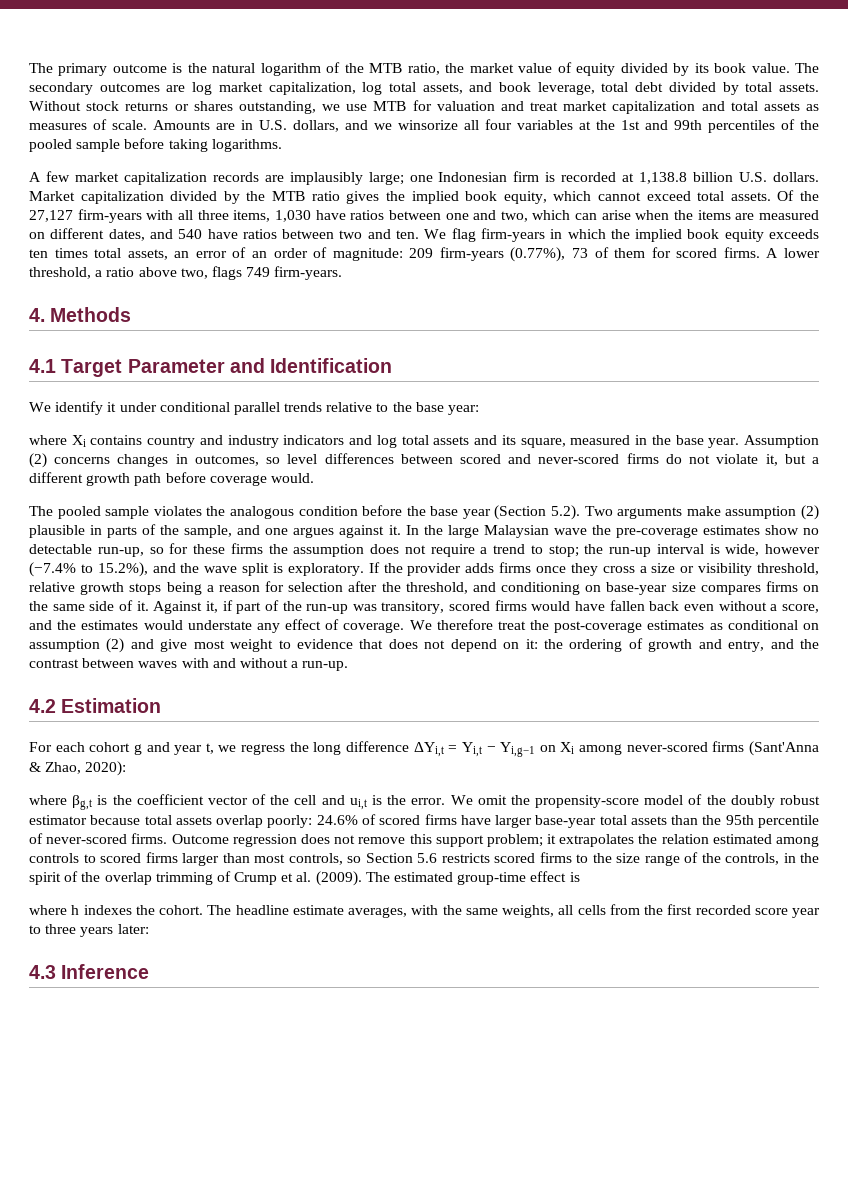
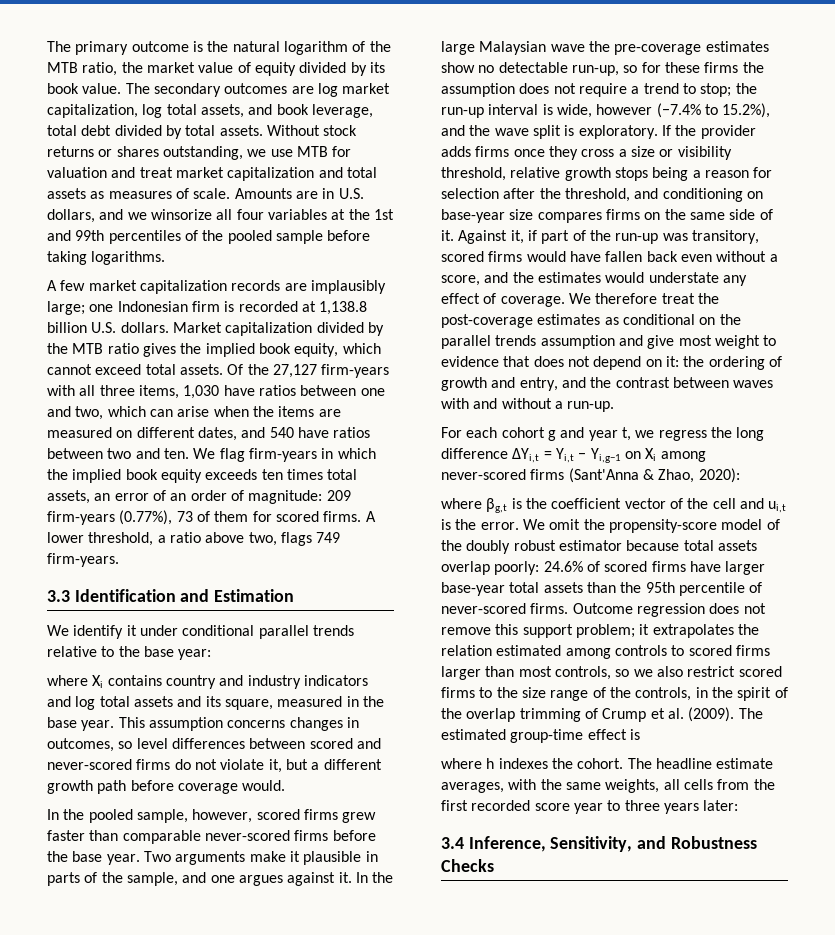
- 4. Methods
- 4.1 Target Parameter and Identification
+ 3.3 Identification and Estimation
- Assumption (2) concerns changes in outcomes, so level differences between scored and never-scored firms do not violate it, but a different growth path before coverage would.
+ This assumption concerns changes in outcomes, so level differences between scored and never-scored firms do not violate it, but a different growth path before coverage would.
- The pooled sample violates the analogous condition before the base year (Section 5.2). Two arguments make assumption (2) plausible in parts of the sample, and one argues against it.
+ In the pooled sample, however, scored firms grew faster than comparable never-scored firms before the base year. Two arguments make it plausible in parts of the sample, and one argues against it.
- We therefore treat the post-coverage estimates as conditional on assumption (2) and give most weight to evidence that does not depend on it: the ordering of growth and entry, and the contrast between waves with and without a run-up.
+ We therefore treat the post-coverage estimates as conditional on the parallel trends assumption and give most weight to evidence that does not depend on it: the ordering of growth and entry, and the contrast between waves with and without a run-up.
- 4.2 Estimation
- Outcome regression does not remove this support problem; it extrapolates the relation estimated among controls to scored firms larger than most controls, so Section 5.6 restricts scored firms to the size range of the controls, in the spirit of the overlap trimming of Crump et al. (2009).
+ Outcome regression does not remove this support problem; it extrapolates the relation estimated among controls to scored firms larger than most controls, so we also restrict scored firms to the size range of the controls, in the spirit of the overlap trimming of Crump et al. (2009).
- 4.3 Inference
+ 3.4 Inference, Sensitivity, and Robustness Checks

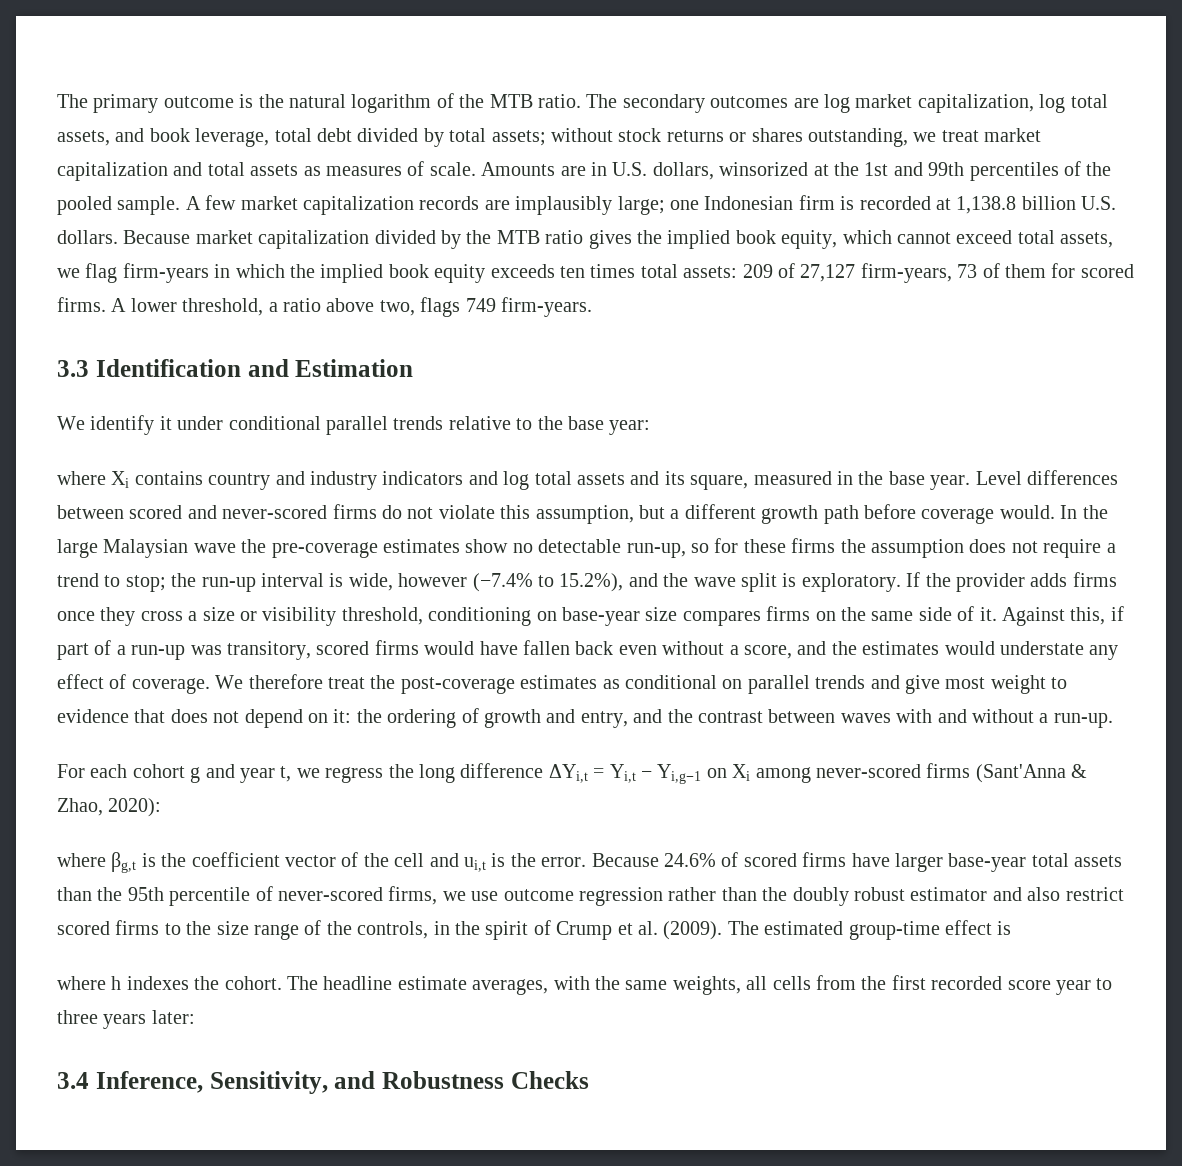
- The primary outcome is the natural logarithm of the MTB ratio, the market value of equity divided by its book value.
+ The primary outcome is the natural logarithm of the MTB ratio.
- The secondary outcomes are log market capitalization, log total assets, and book leverage, total debt divided by total assets. Without stock returns or shares outstanding, we use MTB for valuation and treat market capitalization and total assets as measures of scale.
+ The secondary outcomes are log market capitalization, log total assets, and book leverage, total debt divided by total assets; without stock returns or shares outstanding, we treat market capitalization and total assets as measures of scale.
- Amounts are in U.S. dollars, and we winsorize all four variables at the 1st and 99th percentiles of the pooled sample before taking logarithms.
- A few market capitalization records are implausibly large; one Indonesian firm is recorded at 1,138.8 billion U.S. dollars.
+ Amounts are in U.S. dollars, winsorized at the 1st and 99th percentiles of the pooled sample. A few market capitalization records are implausibly large; one Indonesian firm is recorded at 1,138.8 billion U.S. dollars.
- Market capitalization divided by the MTB ratio gives the implied book equity, which cannot exceed total assets. Of the 27,127 firm-years with all three items, 1,030 have ratios between one and two, which can arise when the items are measured on different dates, and 540 have ratios between two and ten. We flag firm-years in which the implied book equity exceeds ten times total assets, an error of an order of magnitude: 209 firm-years (0.77%), 73 of them for scored firms.
+ Because market capitalization divided by the MTB ratio gives the implied book equity, which cannot exceed total assets, we flag firm-years in which the implied book equity exceeds ten times total assets: 209 of 27,127 firm-years, 73 of them for scored firms.
- This assumption concerns changes in outcomes, so level differences between scored and never-scored firms do not violate it, but a different growth path before coverage would.
- In the pooled sample, however, scored firms grew faster than comparable never-scored firms before the base year. Two arguments make it plausible in parts of the sample, and one argues against it.
+ Level differences between scored and never-scored firms do not violate this assumption, but a different growth path before coverage would.
- If the provider adds firms once they cross a size or visibility threshold, relative growth stops being a reason for selection after the threshold, and conditioning on base-year size compares firms on the same side of it.
+ If the provider adds firms once they cross a size or visibility threshold, conditioning on base-year size compares firms on the same side of it.
- Against it, if part of the run-up was transitory, scored firms would have fallen back even without a score, and the estimates would understate any effect of coverage.
+ Against this, if part of a run-up was transitory, scored firms would have fallen back even without a score, and the estimates would understate any effect of coverage.
- We therefore treat the post-coverage estimates as conditional on the parallel trends assumption and give most weight to evidence that does not depend on it: the ordering of growth and entry, and the contrast between waves with and without a run-up.
+ We therefore treat the post-coverage estimates as conditional on parallel trends and give most weight to evidence that does not depend on it: the ordering of growth and entry, and the contrast between waves with and without a run-up.
- We omit the propensity-score model of the doubly robust estimator because total assets overlap poorly: 24.6% of scored firms have larger base-year total assets than the 95th percentile of never-scored firms. Outcome regression does not remove this support problem; it extrapolates the relation estimated among controls to scored firms larger than most controls, so we also restrict scored firms to the size range of the controls, in the spirit of the overlap trimming of Crump et al. (2009).
+ Because 24.6% of scored firms have larger base-year total assets than the 95th percentile of never-scored firms, we use outcome regression rather than the doubly robust estimator and also restrict scored firms to the size range of the controls, in the spirit of Crump et al. (2009).

